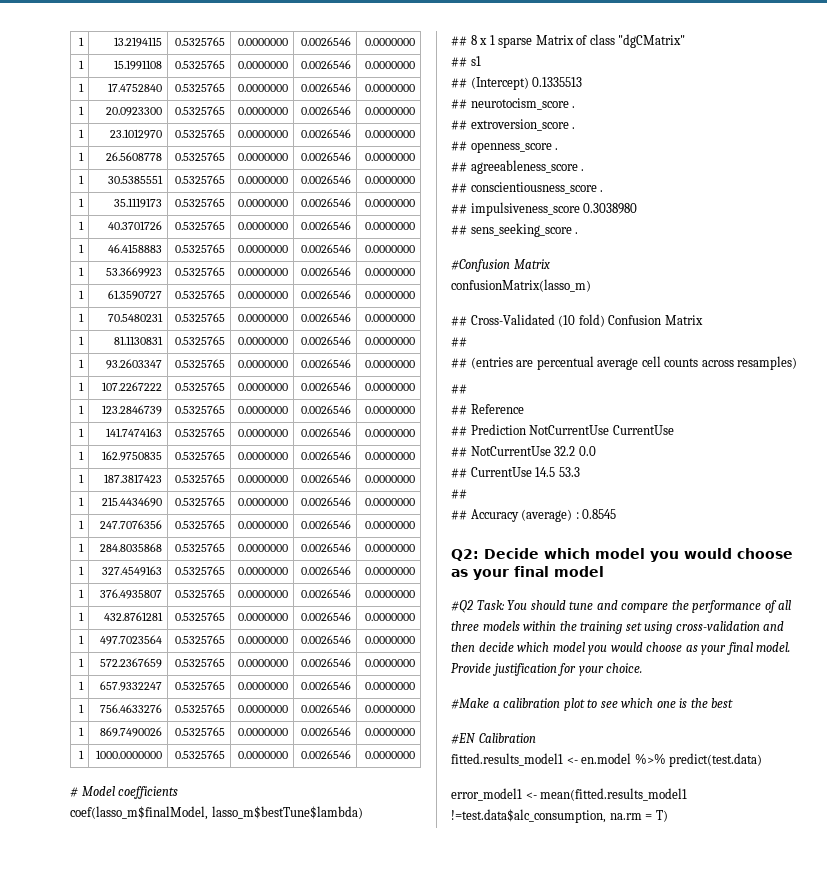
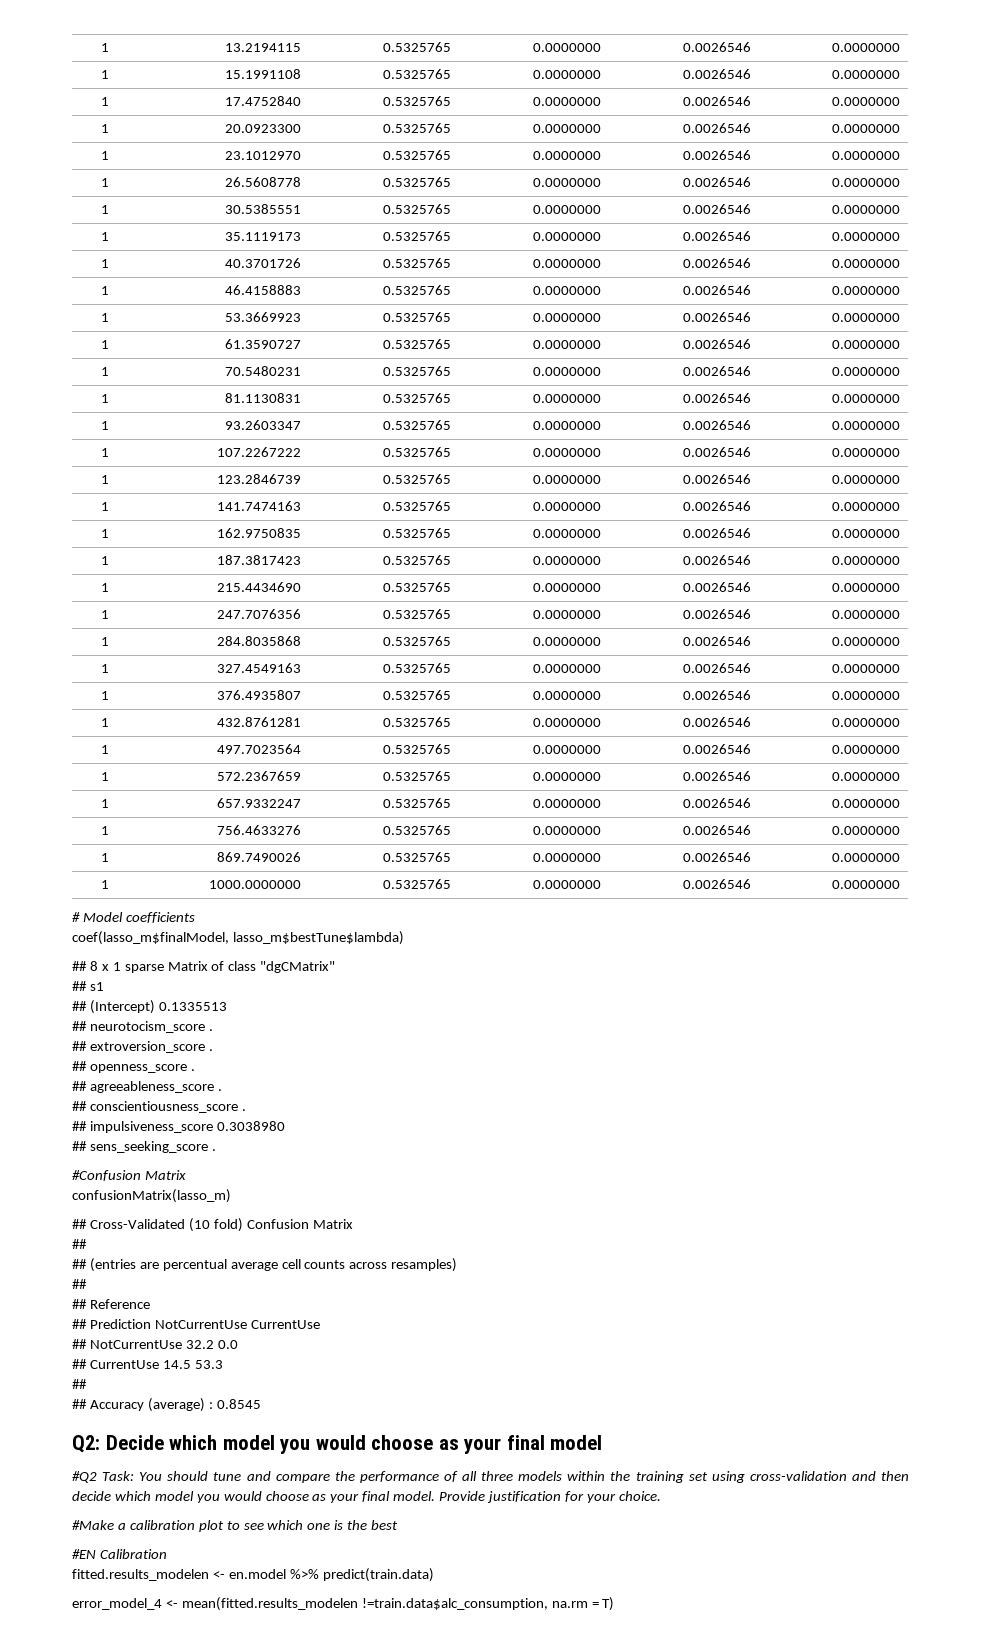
- fitted.results_model1 <- en.model %>% predict(test.data)
- error_model1 <- mean(fitted.results_model1 !=test.data$alc_consumption, na.rm = T)
+ fitted.results_modelen <- en.model %>% predict(train.data)
+ error_model_4 <- mean(fitted.results_modelen !=train.data$alc_consumption, na.rm = T)

